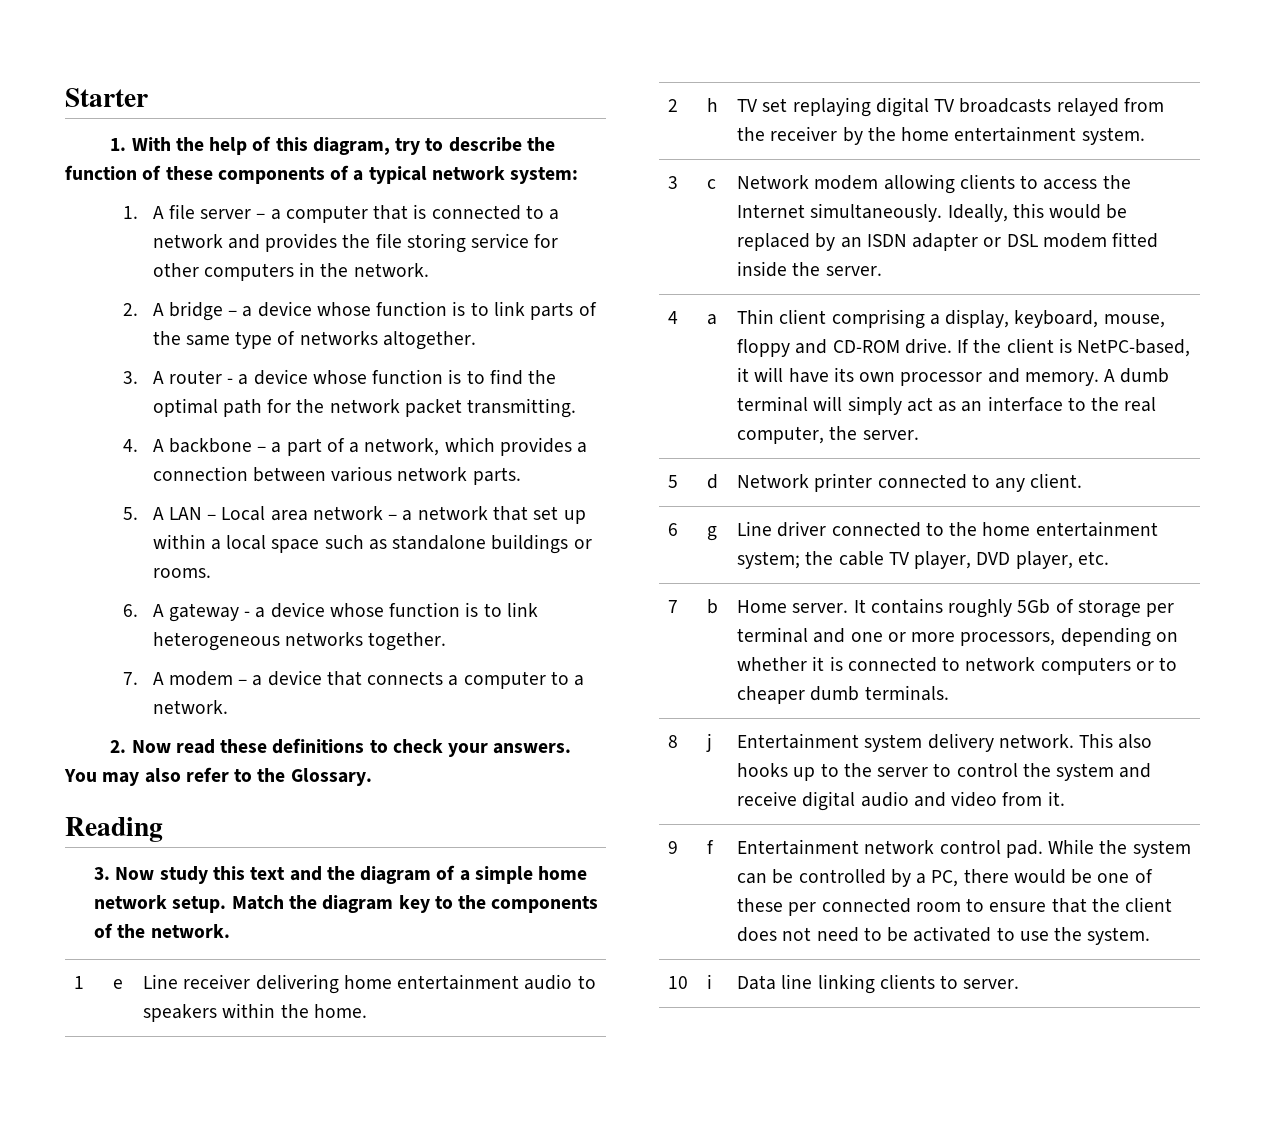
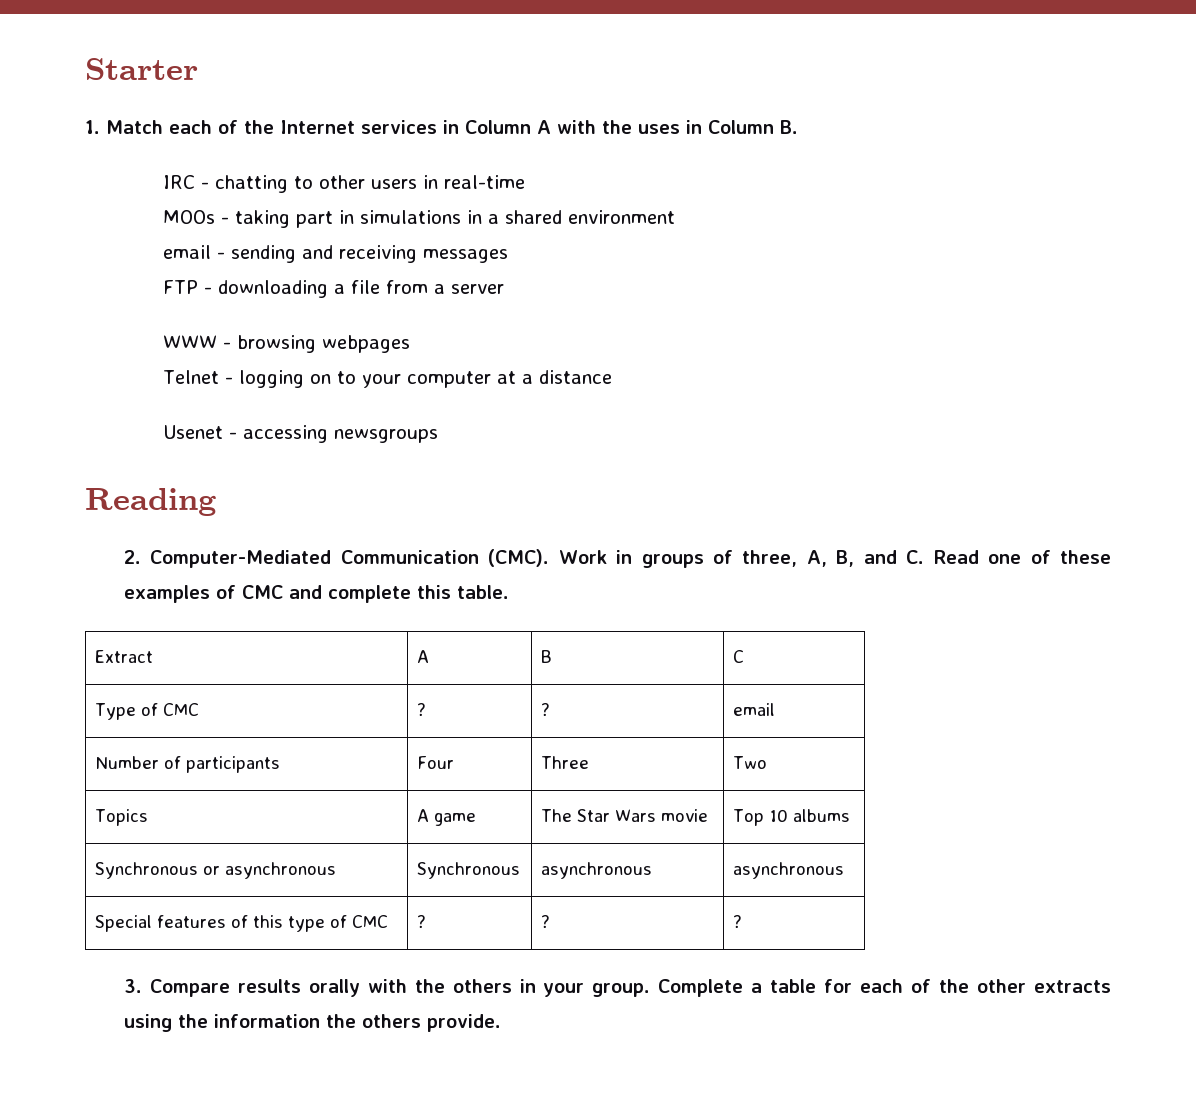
- 1. With the help of this diagram, try to describe the function of these components of a typical network system:
- 1. A file server – a computer that is connected to a network and provides the file storing service for other computers in the network.
- 2. A bridge – a device whose function is to link parts of the same type of networks altogether.
- 3. A router - a device whose function is to find the optimal path for the network packet transmitting.
- 4. A backbone – a part of a network, which provides a connection between various network parts.
- 5. A LAN – Local area network – a network that set up within a local space such as standalone buildings or rooms.
- 6. A gateway - a device whose function is to link heterogeneous networks together.
- 7. A modem – a device that connects a computer to a network.
- 2. Now read these definitions to check your answers. You may also refer to the Glossary.
+ 1. Match each of the Internet services in Column A with the uses in Column B.
+ IRC - chatting to other users in real-time
+ MOOs - taking part in simulations in a shared environment
+ email - sending and receiving messages
+ FTP - downloading a file from a server
+ WWW - browsing webpages
+ Telnet - logging on to your computer at a distance
+ Usenet - accessing newsgroups
  Reading
- 3. Now study this text and the diagram of a simple home network setup. Match the diagram key to the components of the network.
- 1 | e | Line receiver delivering home entertainment audio to speakers within the home.
- 2 | h | TV set replaying digital TV broadcasts relayed from the receiver by the home entertainment system.
- 3 | c | Network modem allowing clients to access the Internet simultaneously. Ideally, this would be replaced by an ISDN adapter or DSL modem fitted inside the server.
- 4 | a | Thin client comprising a display, keyboard, mouse, floppy and CD-ROM drive. If the client is NetPC-based, it will have its own processor and memory. A dumb terminal will simply act as an interface to the real computer, the server.
- 5 | d | Network printer connected to any client.
- 6 | g | Line driver connected to the home entertainment system; the cable TV player, DVD player, etc.
- 7 | b | Home server. It contains roughly 5Gb of storage per terminal and one or more processors, depending on whether it is connected to network computers or to cheaper dumb terminals.
- 8 | j | Entertainment system delivery network. This also hooks up to the server to control the system and receive digital audio and video from it.
- 9 | f | Entertainment network control pad. While the system can be controlled by a PC, there would be one of these per connected room to ensure that the client does not need to be activated to use the system.
- 10 | i | Data line linking clients to server.
+ 2. Computer-Mediated Communication (CMC). Work in groups of three, A, B, and C. Read one of these examples of CMC and complete this table.
+ Extract | A | B | C
+ Type of CMC | ? | ? | email
+ Number of participants | Four | Three | Two
+ Topics | A game | The Star Wars movie | Top 10 albums
+ Synchronous or asynchronous | Synchronous | asynchronous | asynchronous
+ Special features of this type of CMC | ? | ? | ?
+ 3. Compare results orally with the others in your group. Complete a table for each of the other extracts using the information the others provide.

